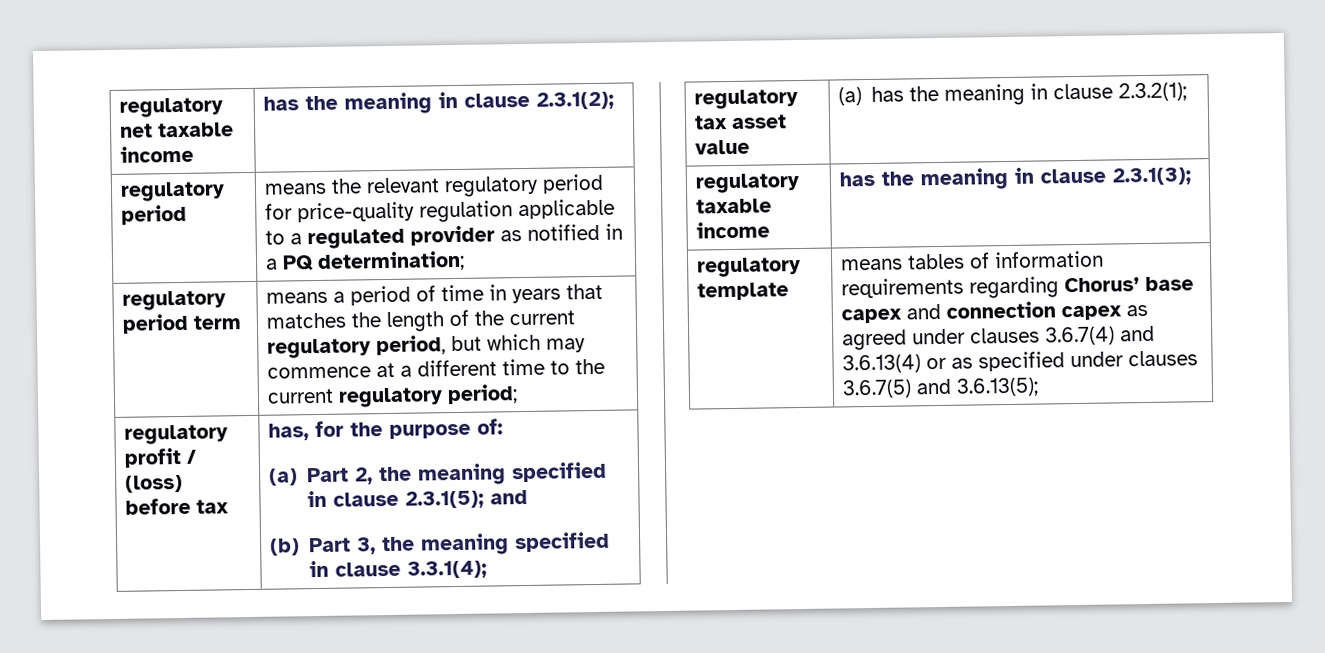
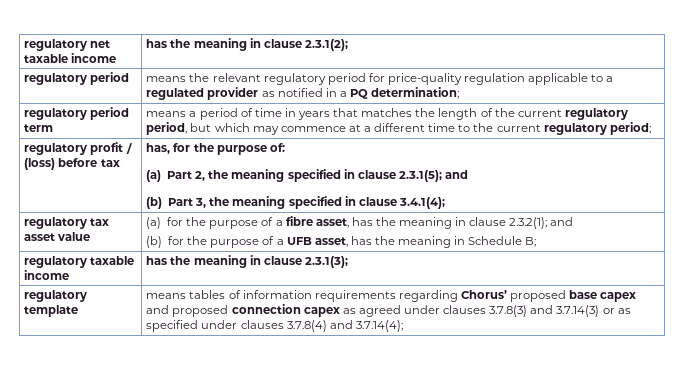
  regulatory profit / (loss) before tax | has, for the purpose of:
  (a) Part 2, the meaning specified in clause 2.3.1(5); and
- (b) Part 3, the meaning specified in clause 3.3.1(4);
+ (b) Part 3, the meaning specified in clause 3.4.1(4);
- regulatory tax asset value | (a) has the meaning in clause 2.3.2(1);
+ regulatory tax asset value | (a) for the purpose of a fibre asset, has the meaning in clause 2.3.2(1); and
+ (b) for the purpose of a UFB asset, has the meaning in Schedule B;
- regulatory template | means tables of information requirements regarding Chorus’ base capex and connection capex as agreed under clauses 3.6.7(4) and 3.6.13(4) or as specified under clauses 3.6.7(5) and 3.6.13(5);
+ regulatory template | means tables of information requirements regarding Chorus’ proposed base capex and proposed connection capex as agreed under clauses 3.7.8(3) and 3.7.14(3) or as specified under clauses 3.7.8(4) and 3.7.14(4);

